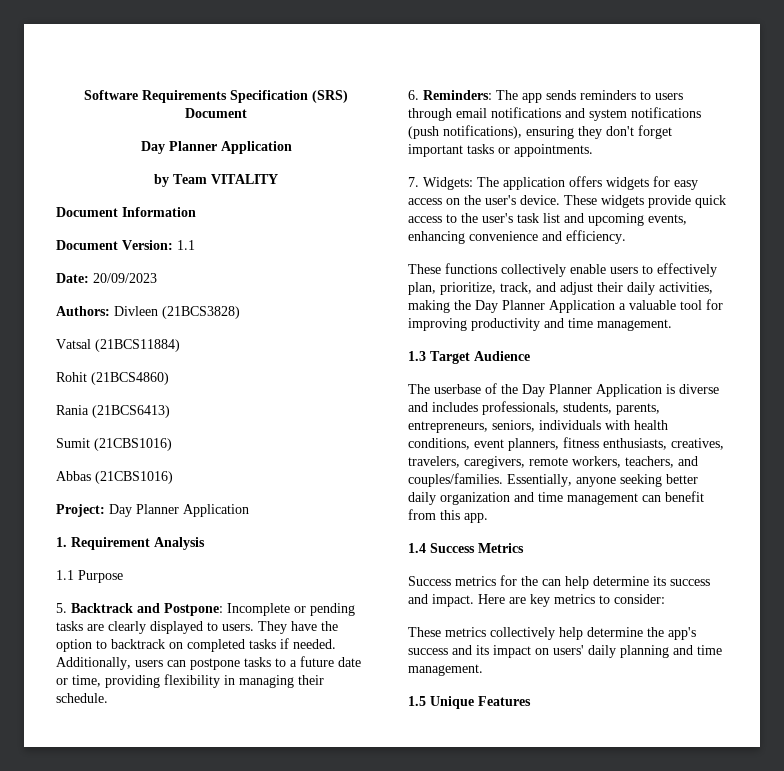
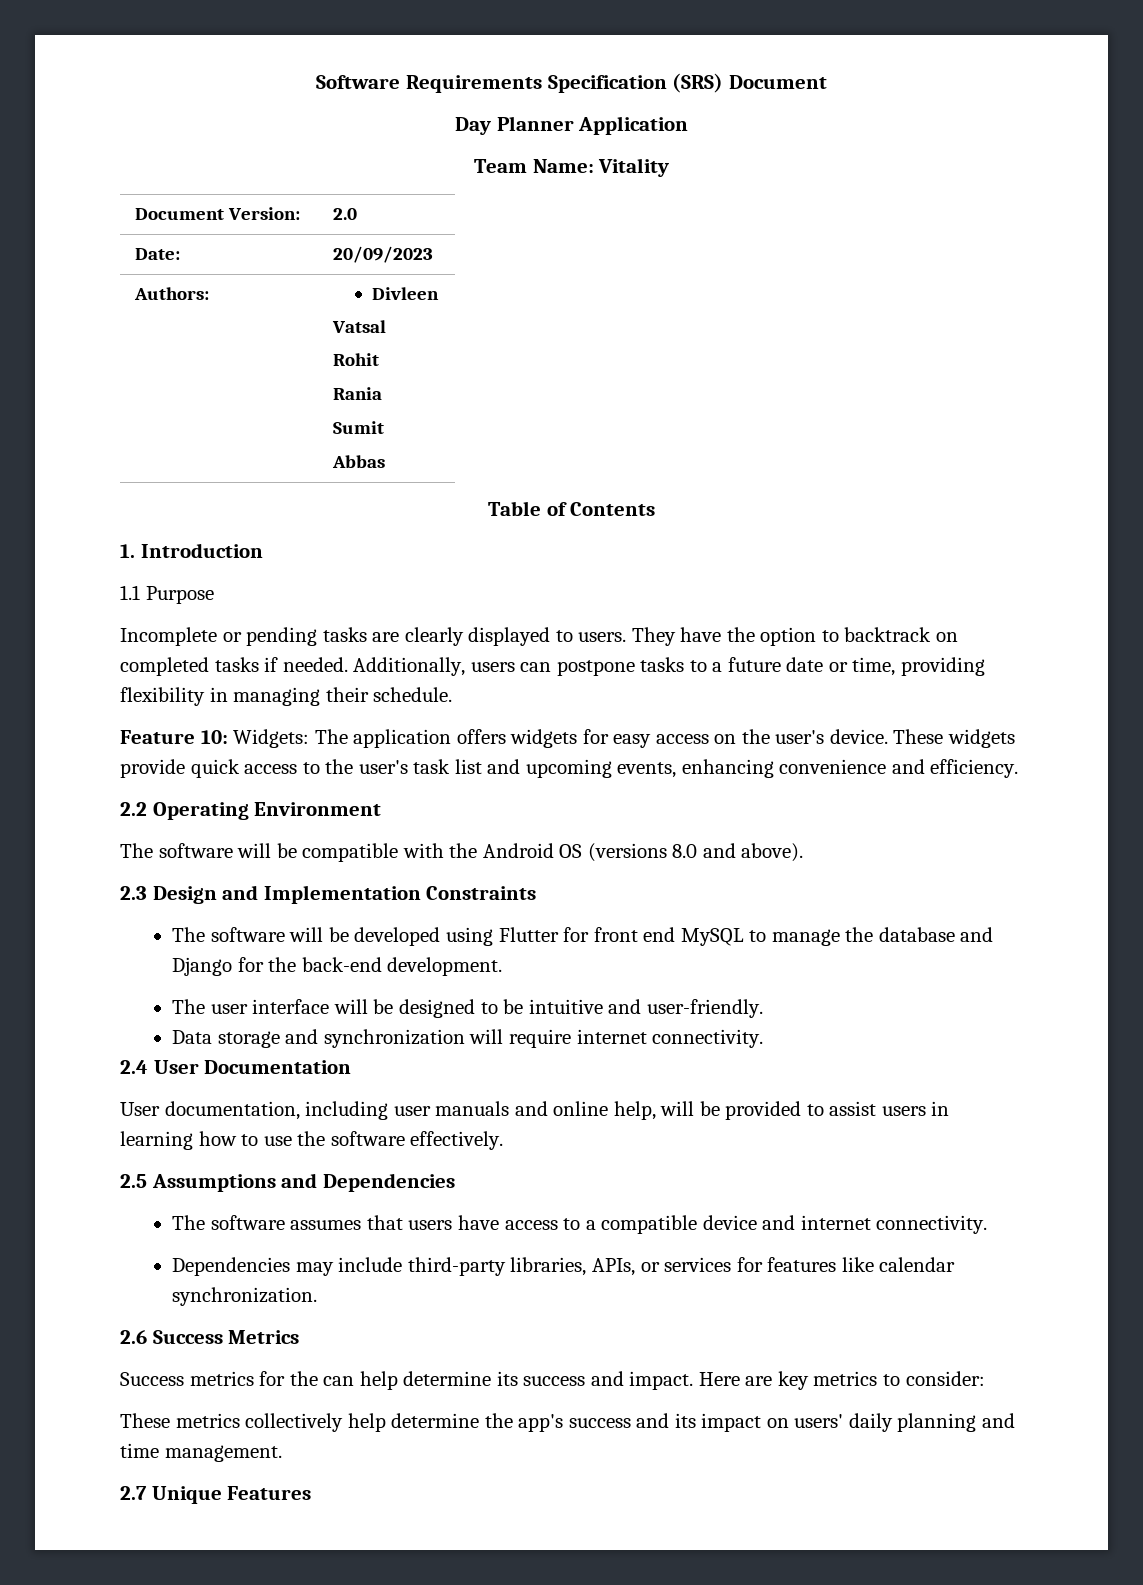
- by Team VITALITY
- Document Information
- Document Version: 1.1
- Date: 20/09/2023
- Authors: Divleen (21BCS3828)
- Vatsal (21BCS11884)
- Rohit (21BCS4860)
- Rania (21BCS6413)
- Sumit (21CBS1016)
- Abbas (21CBS1016)
- Project: Day Planner Application
+ Team Name: Vitality
+ Document Version: | 2.0
+ Date: | 20/09/2023
+ Authors: | Divleen
+ Vatsal
+ Rohit
+ Rania
+ Sumit
+ Abbas
+ Table of Contents
- 1. Requirement Analysis
+ 1. Introduction
- 5. Backtrack and Postpone: Incomplete or pending tasks are clearly displayed to users.
+ Incomplete or pending tasks are clearly displayed to users.
- 6. Reminders: The app sends reminders to users through email notifications and system notifications (push notifications), ensuring they don't forget important tasks or appointments.
- 7. Widgets: The application offers widgets for easy access on the user's device.
+ Feature 10: Widgets: The application offers widgets for easy access on the user's device.
- These functions collectively enable users to effectively plan, prioritize, track, and adjust their daily activities, making the Day Planner Application a valuable tool for improving productivity and time management.
- 1.3 Target Audience
- The userbase of the Day Planner Application is diverse and includes professionals, students, parents, entrepreneurs, seniors, individuals with health conditions, event planners, fitness enthusiasts, creatives, travelers, caregivers, remote workers, teachers, and couples/families. Essentially, anyone seeking better daily organization and time management can benefit from this app.
- 1.4 Success Metrics
+ 2.2 Operating Environment
+ The software will be compatible with the Android OS (versions 8.0 and above).
+ 2.3 Design and Implementation Constraints
+ The software will be developed using Flutter for front end MySQL to manage the database and Django for the back-end development.
+ The user interface will be designed to be intuitive and user-friendly.
+ Data storage and synchronization will require internet connectivity.
+ 2.4 User Documentation
+ User documentation, including user manuals and online help, will be provided to assist users in learning how to use the software effectively.
+ 2.5 Assumptions and Dependencies
+ The software assumes that users have access to a compatible device and internet connectivity.
+ Dependencies may include third-party libraries, APIs, or services for features like calendar synchronization.
+ 2.6 Success Metrics
- 1.5 Unique Features
+ 2.7 Unique Features

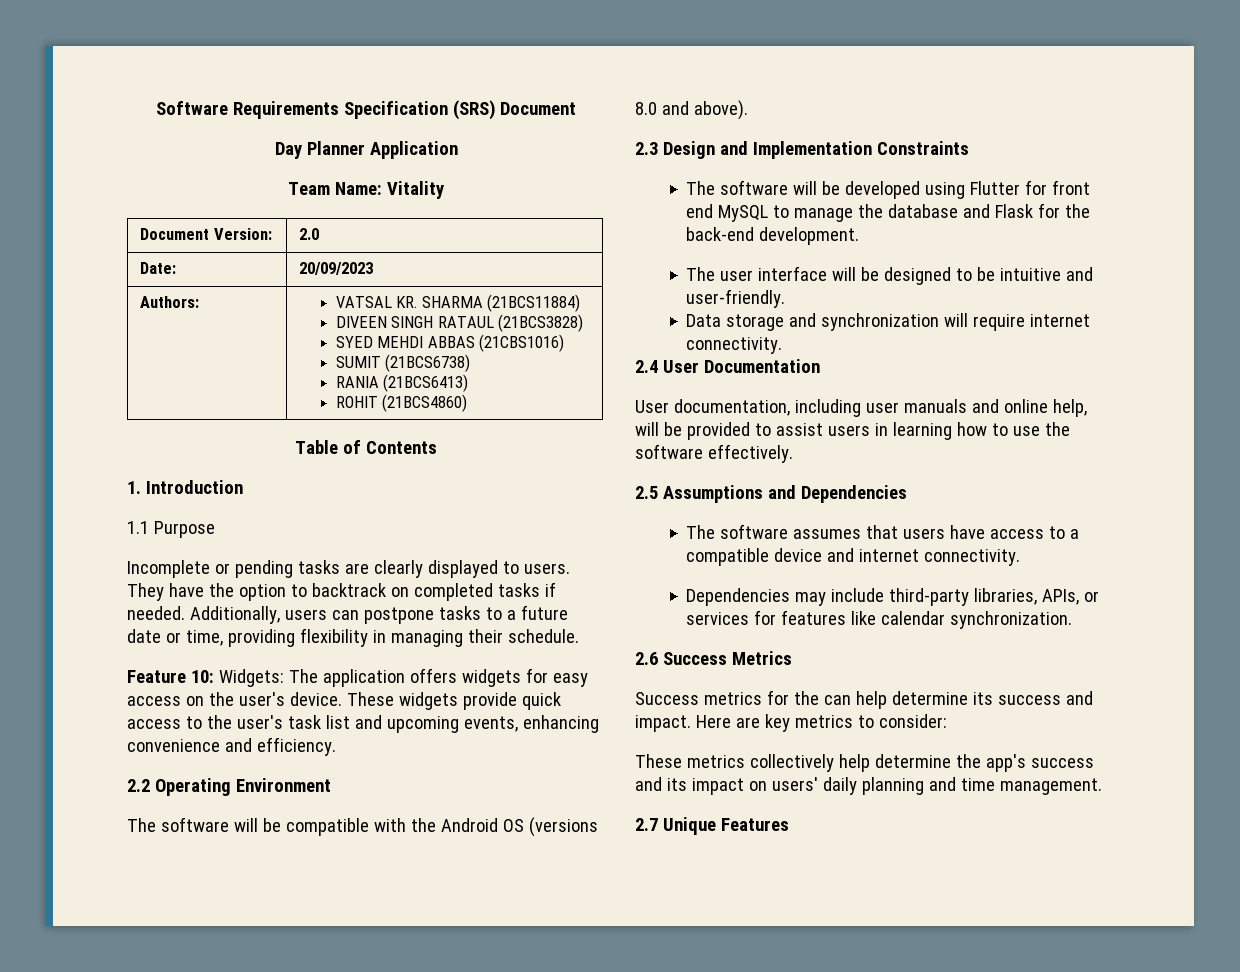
- Authors: | Divleen
- Vatsal
- Rohit
- Rania
- Sumit
- Abbas
+ Authors: | VATSAL KR. SHARMA (21BCS11884)
+ DIVEEN SINGH RATAUL (21BCS3828)
+ SYED MEHDI ABBAS (21CBS1016)
+ SUMIT (21BCS6738)
+ RANIA (21BCS6413)
+ ROHIT (21BCS4860)
- The software will be developed using Flutter for front end MySQL to manage the database and Django for the back-end development.
+ The software will be developed using Flutter for front end MySQL to manage the database and Flask for the back-end development.

